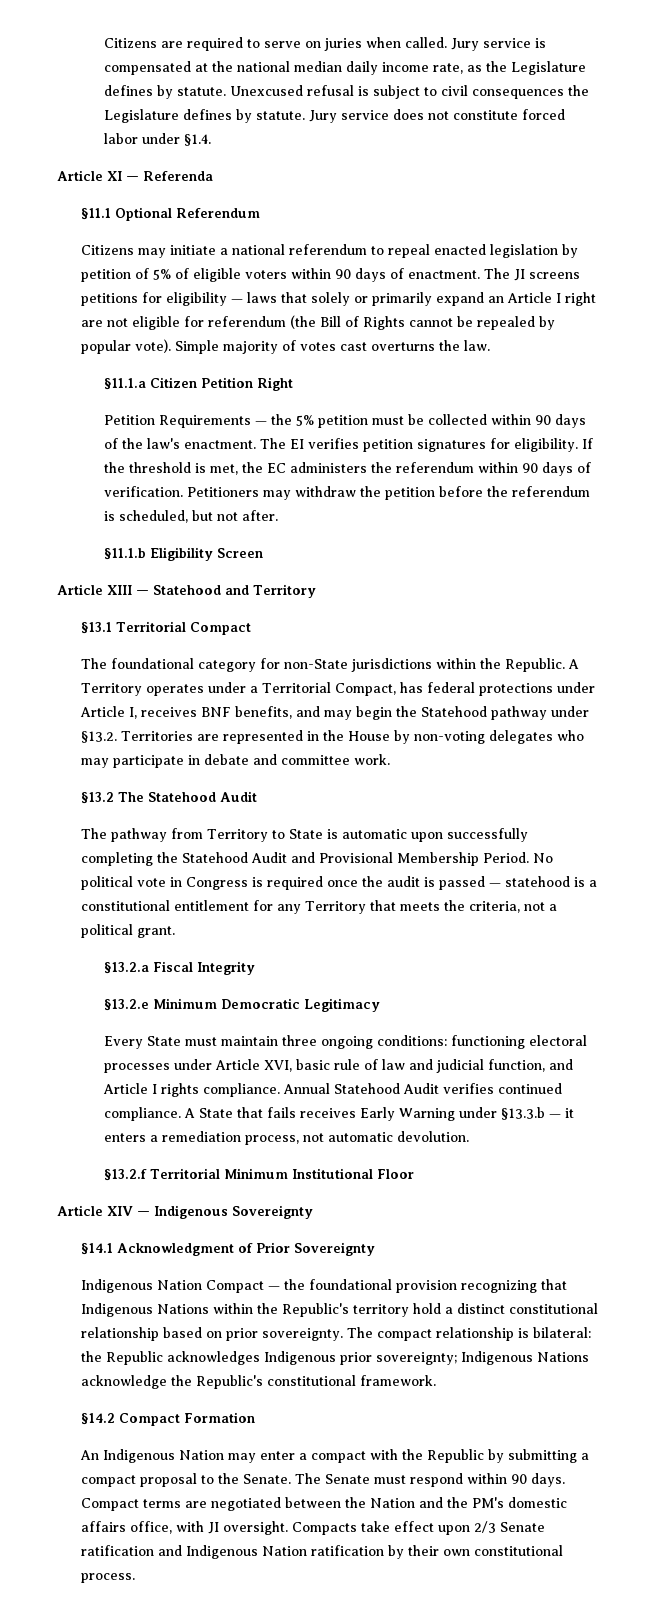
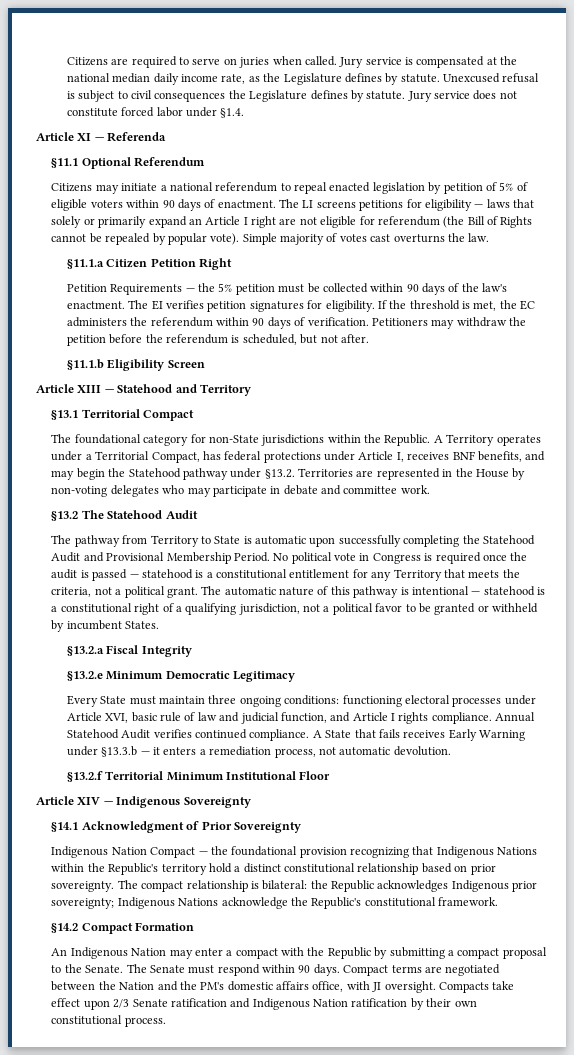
- The JI screens petitions for eligibility — laws that solely or primarily expand an Article I right are not eligible for referendum (the Bill of Rights cannot be repealed by popular vote).
+ The LI screens petitions for eligibility — laws that solely or primarily expand an Article I right are not eligible for referendum (the Bill of Rights cannot be repealed by popular vote).
+ The automatic nature of this pathway is intentional — statehood is a constitutional right of a qualifying jurisdiction, not a political favor to be granted or withheld by incumbent States.

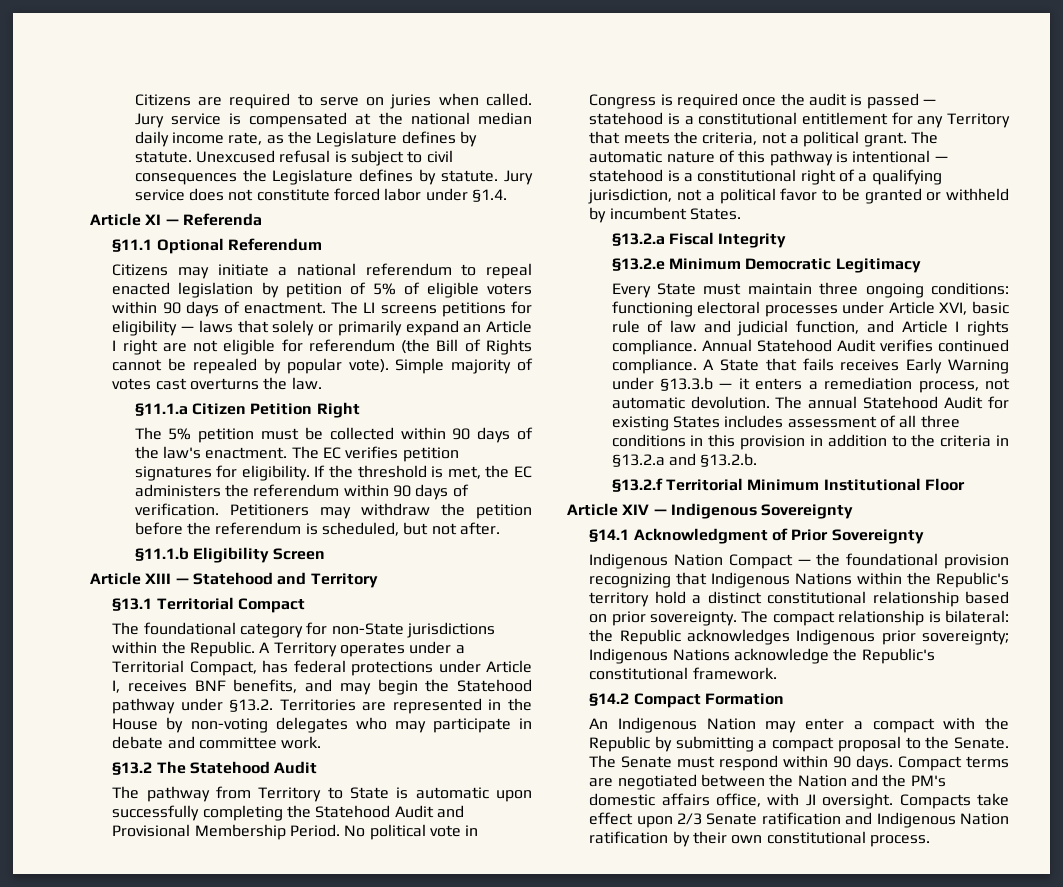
- Petition Requirements — the 5% petition must be collected within 90 days of the law's enactment.
+ The 5% petition must be collected within 90 days of the law's enactment.
- The EI verifies petition signatures for eligibility.
+ The EC verifies petition signatures for eligibility.
+ The annual Statehood Audit for existing States includes assessment of all three conditions in this provision in addition to the criteria in §13.2.a and §13.2.b.

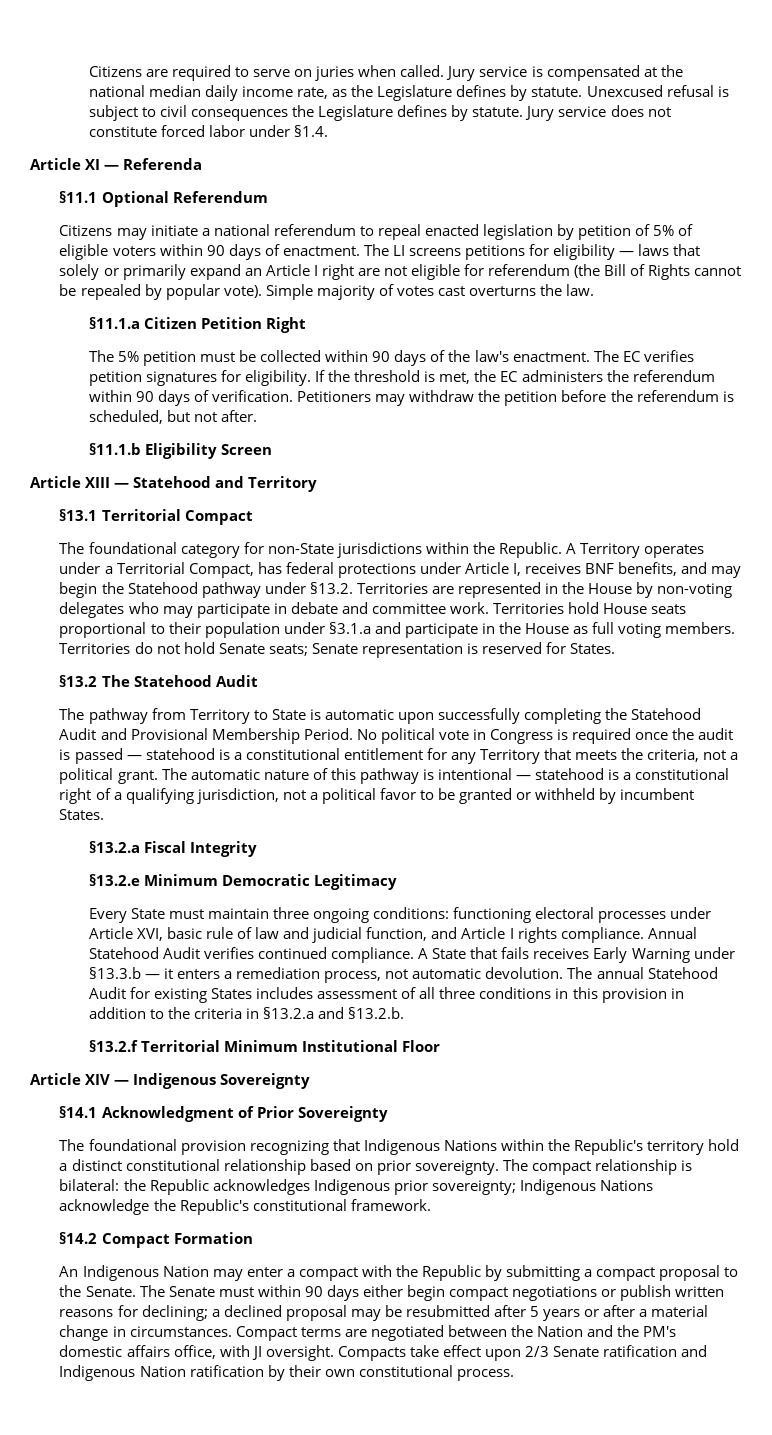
+ Territories hold House seats proportional to their population under §3.1.a and participate in the House as full voting members. Territories do not hold Senate seats; Senate representation is reserved for States.
- Indigenous Nation Compact — the foundational provision recognizing that Indigenous Nations within the Republic's territory hold a distinct constitutional relationship based on prior sovereignty.
+ The foundational provision recognizing that Indigenous Nations within the Republic's territory hold a distinct constitutional relationship based on prior sovereignty.
- The Senate must respond within 90 days.
+ The Senate must within 90 days either begin compact negotiations or publish written reasons for declining; a declined proposal may be resubmitted after 5 years or after a material change in circumstances.

